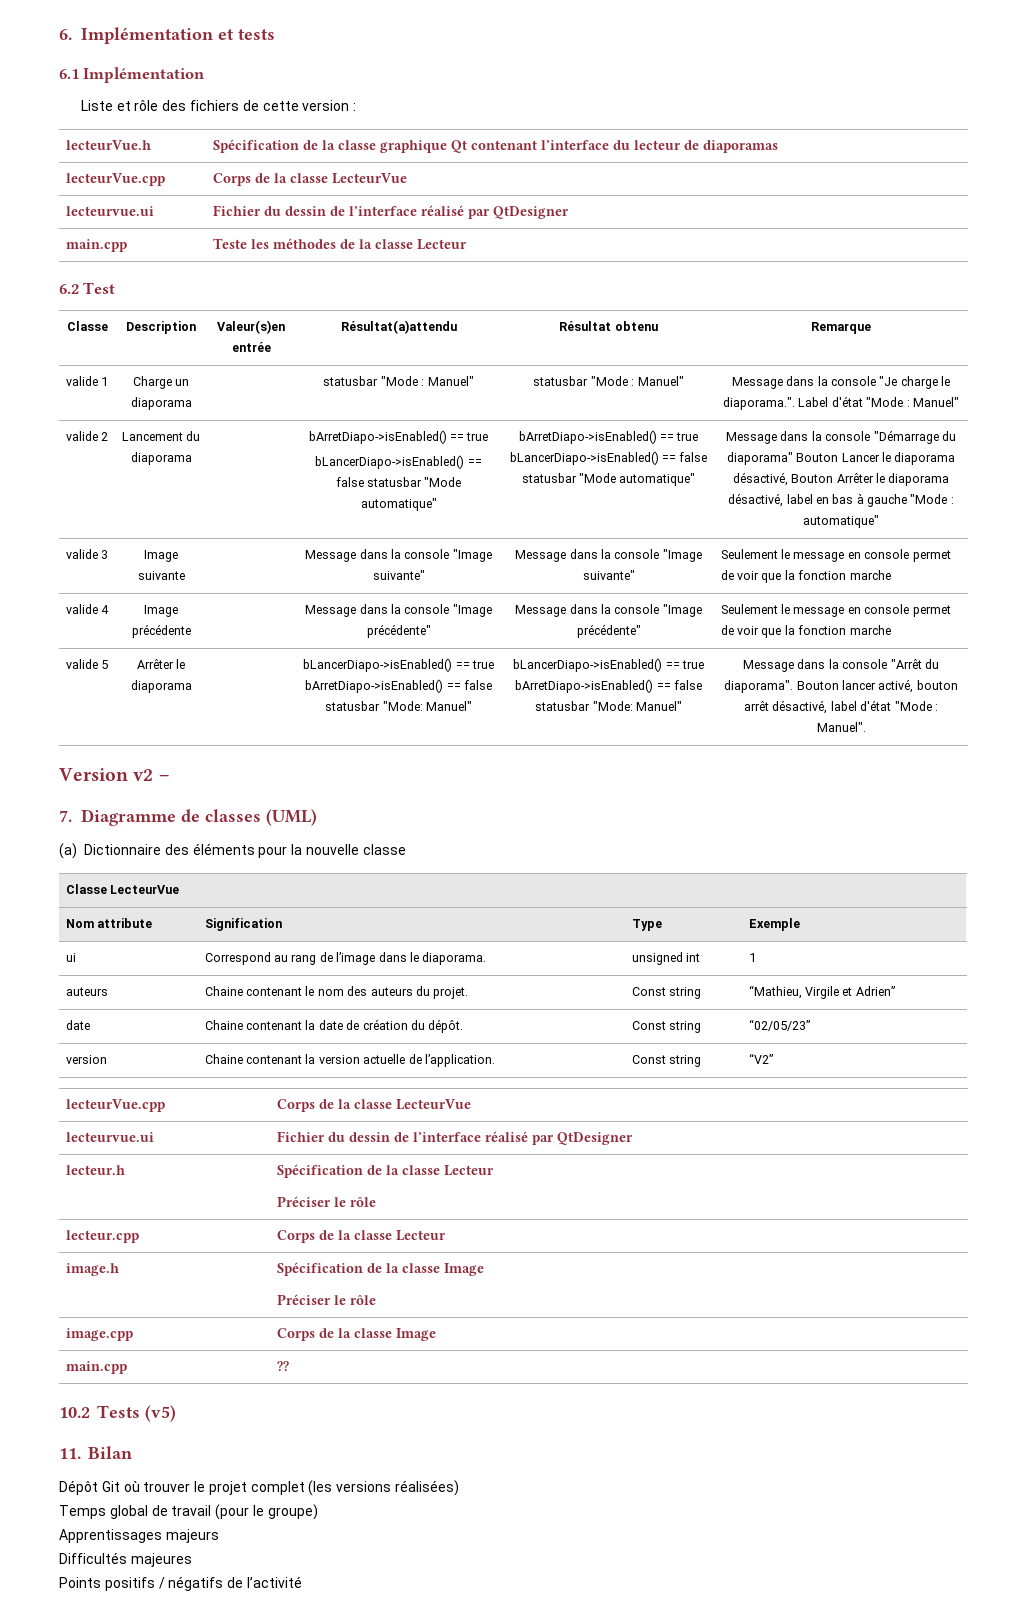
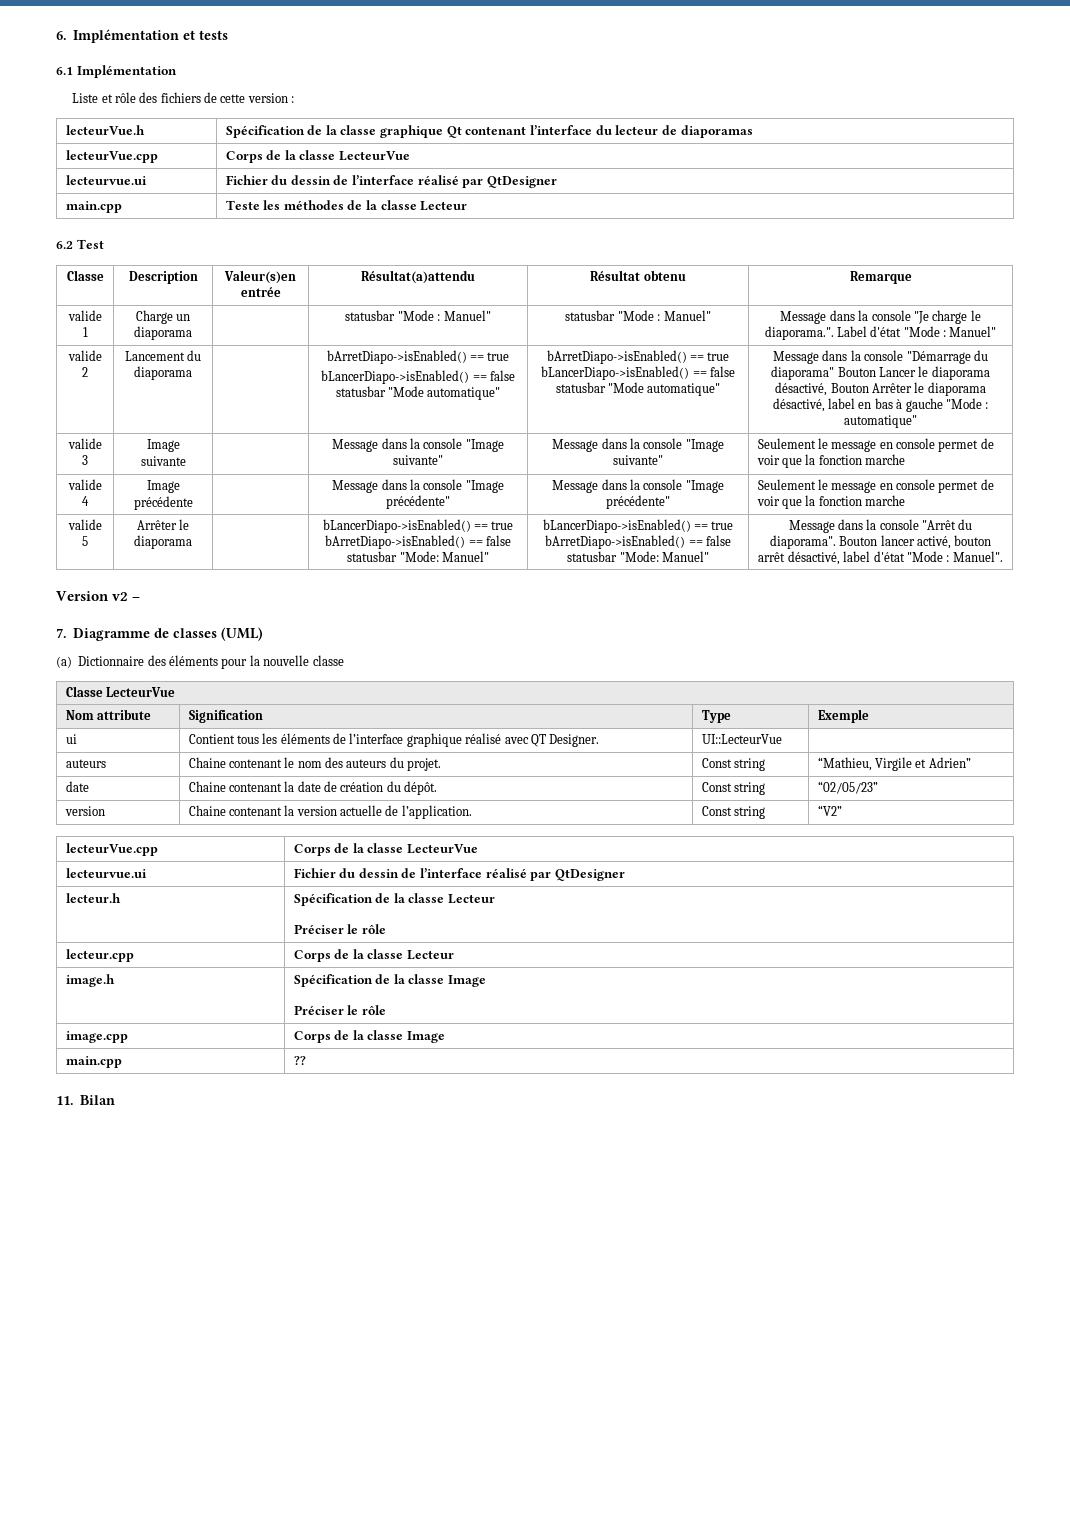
- ui | Correspond au rang de l’image dans le diaporama. | unsigned int | 1
+ ui | Contient tous les éléments de l’interface graphique réalisé avec QT Designer. | UI::LecteurVue |
- 10.2 Tests (v5)
  11. Bilan
- Dépôt Git où trouver le projet complet (les versions réalisées)
- Temps global de travail (pour le groupe)
- Apprentissages majeurs
- Difficultés majeures
- Points positifs / négatifs de l’activité

